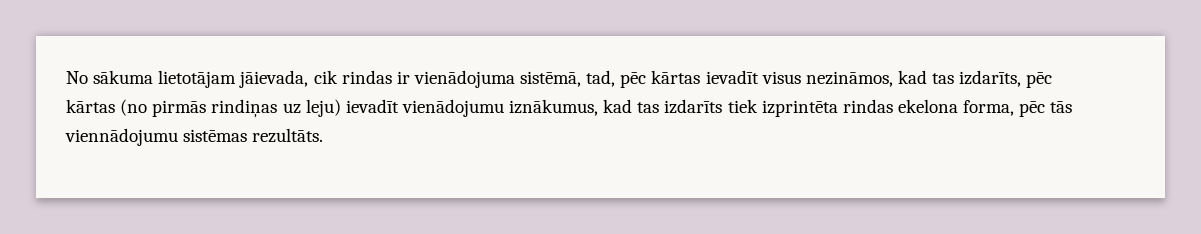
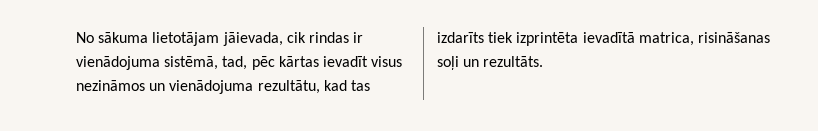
- No sākuma lietotājam jāievada, cik rindas ir vienādojuma sistēmā, tad, pēc kārtas ievadīt visus nezināmos, kad tas izdarīts, pēc kārtas (no pirmās rindiņas uz leju) ievadīt vienādojumu iznākumus, kad tas izdarīts tiek izprintēta rindas ekelona forma, pēc tās viennādojumu sistēmas rezultāts.
+ No sākuma lietotājam jāievada, cik rindas ir vienādojuma sistēmā, tad, pēc kārtas ievadīt visus nezināmos un vienādojuma rezultātu, kad tas izdarīts tiek izprintēta ievadītā matrica, risināšanas soļi un rezultāts.

